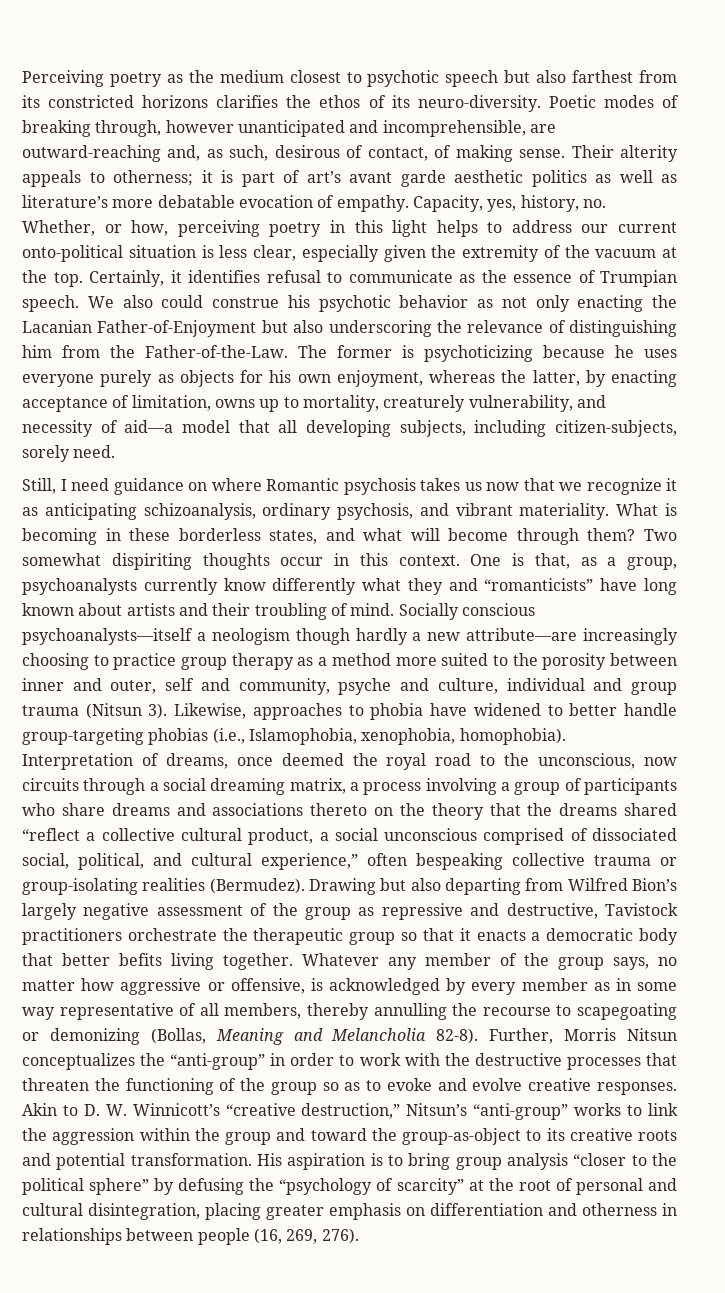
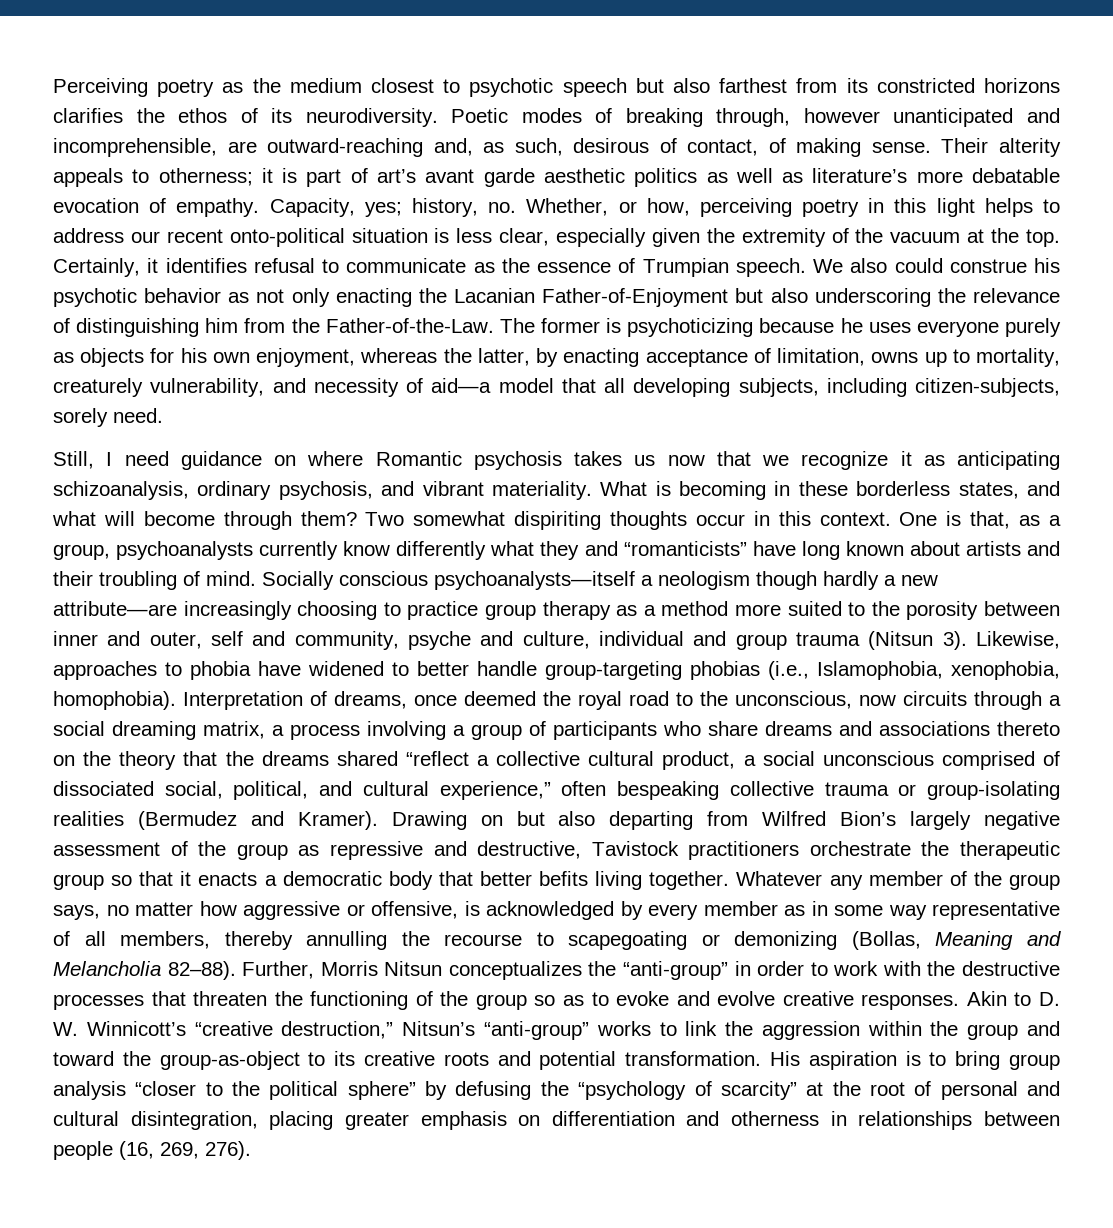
- Perceiving poetry as the medium closest to psychotic speech but also farthest from its constricted horizons clarifies the ethos of its neuro-diversity.
+ Perceiving poetry as the medium closest to psychotic speech but also farthest from its constricted horizons clarifies the ethos of its neurodiversity.
- Capacity, yes, history, no. Whether, or how, perceiving poetry in this light helps to address our current onto-political situation is less clear, especially given the extremity of the vacuum at the top.
+ Capacity, yes; history, no. Whether, or how, perceiving poetry in this light helps to address our recent onto-political situation is less clear, especially given the extremity of the vacuum at the top.
- Interpretation of dreams, once deemed the royal road to the unconscious, now circuits through a social dreaming matrix, a process involving a group of participants who share dreams and associations thereto on the theory that the dreams shared “reflect a collective cultural product, a social unconscious comprised of dissociated social, political, and cultural experience,” often bespeaking collective trauma or group-isolating realities (Bermudez). Drawing but also departing from Wilfred Bion’s largely negative assessment of the group as repressive and destructive, Tavistock practitioners orchestrate the therapeutic group so that it enacts a democratic body that better befits living together.
+ Interpretation of dreams, once deemed the royal road to the unconscious, now circuits through a social dreaming matrix, a process involving a group of participants who share dreams and associations thereto on the theory that the dreams shared “reflect a collective cultural product, a social unconscious comprised of dissociated social, political, and cultural experience,” often bespeaking collective trauma or group-isolating realities (Bermudez and Kramer). Drawing on but also departing from Wilfred Bion’s largely negative assessment of the group as repressive and destructive, Tavistock practitioners orchestrate the therapeutic group so that it enacts a democratic body that better befits living together.
- Whatever any member of the group says, no matter how aggressive or offensive, is acknowledged by every member as in some way representative of all members, thereby annulling the recourse to scapegoating or demonizing (Bollas, Meaning and Melancholia 82-8).
+ Whatever any member of the group says, no matter how aggressive or offensive, is acknowledged by every member as in some way representative of all members, thereby annulling the recourse to scapegoating or demonizing (Bollas, Meaning and Melancholia 82–88).

